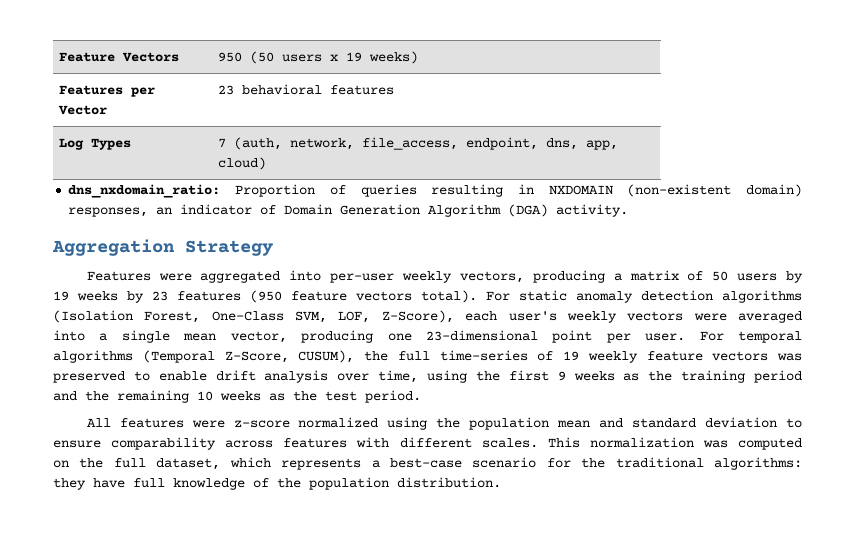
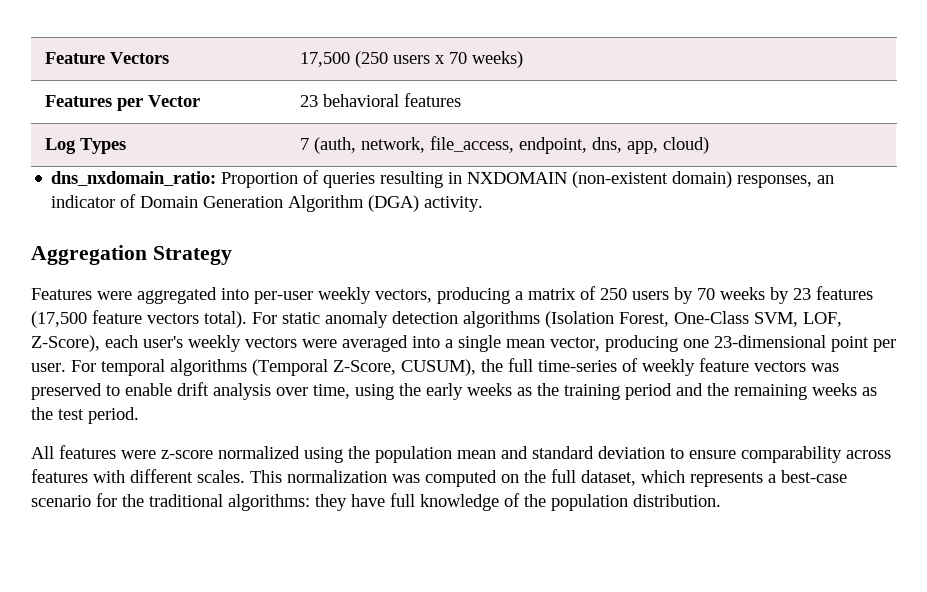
- Feature Vectors | 950 (50 users x 19 weeks)
+ Feature Vectors | 17,500 (250 users x 70 weeks)
- Features were aggregated into per-user weekly vectors, producing a matrix of 50 users by 19 weeks by 23 features (950 feature vectors total).
+ Features were aggregated into per-user weekly vectors, producing a matrix of 250 users by 70 weeks by 23 features (17,500 feature vectors total).
- For temporal algorithms (Temporal Z-Score, CUSUM), the full time-series of 19 weekly feature vectors was preserved to enable drift analysis over time, using the first 9 weeks as the training period and the remaining 10 weeks as the test period.
+ For temporal algorithms (Temporal Z-Score, CUSUM), the full time-series of weekly feature vectors was preserved to enable drift analysis over time, using the early weeks as the training period and the remaining weeks as the test period.

